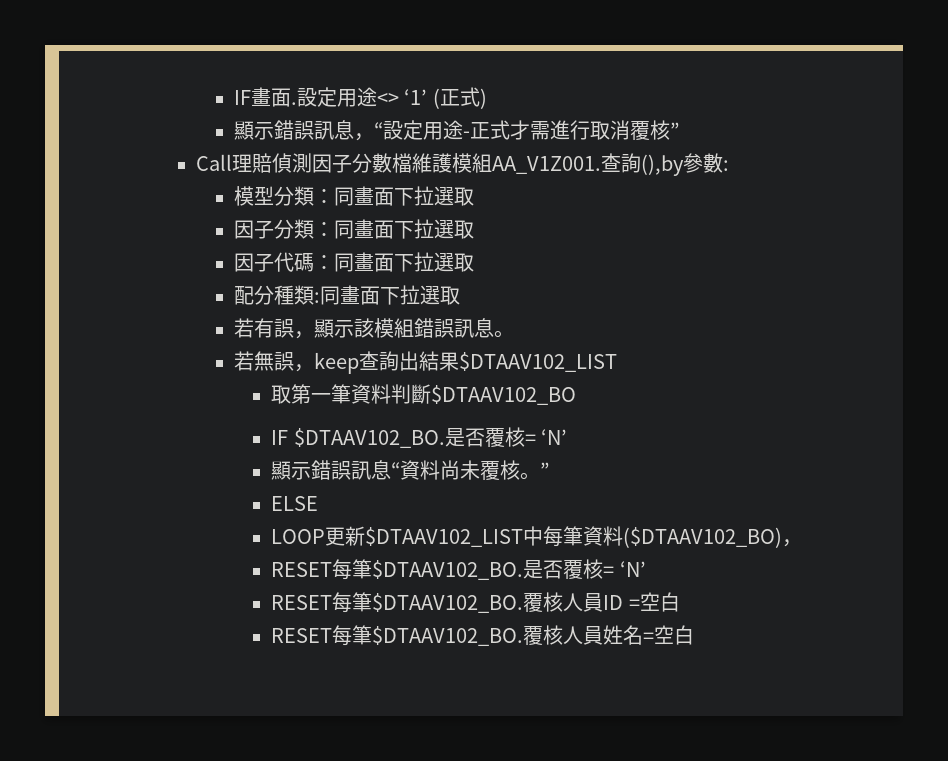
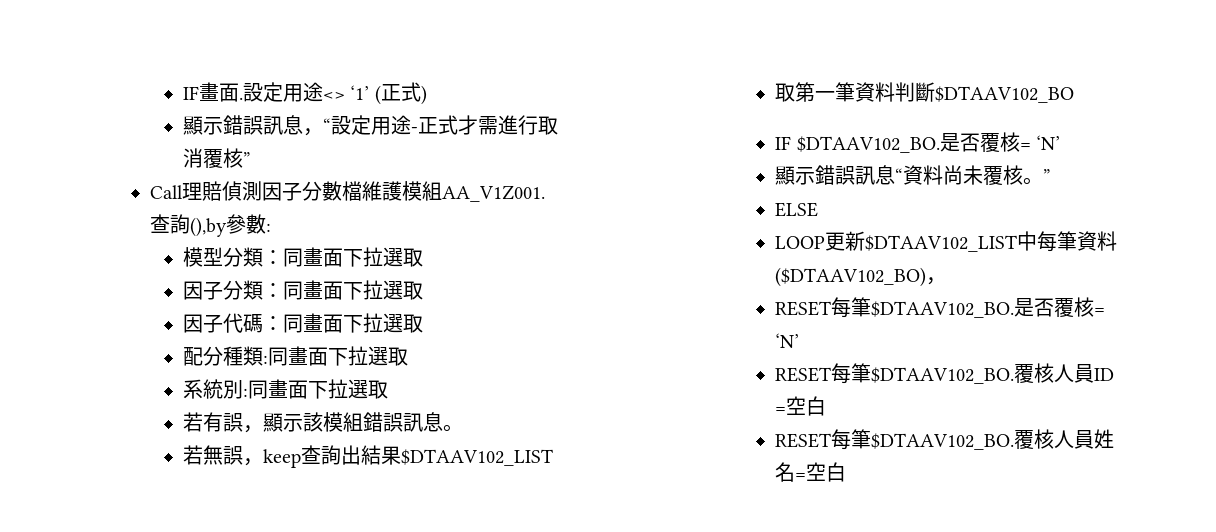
+ 系統別:同畫面下拉選取

